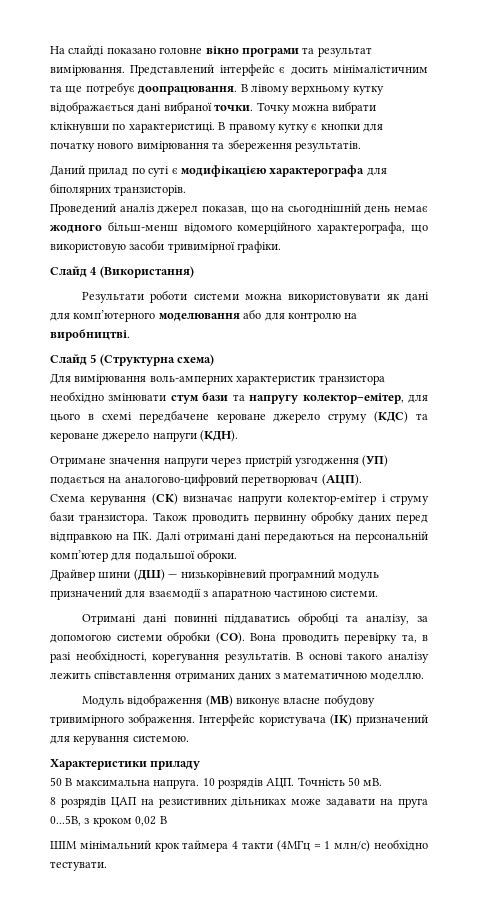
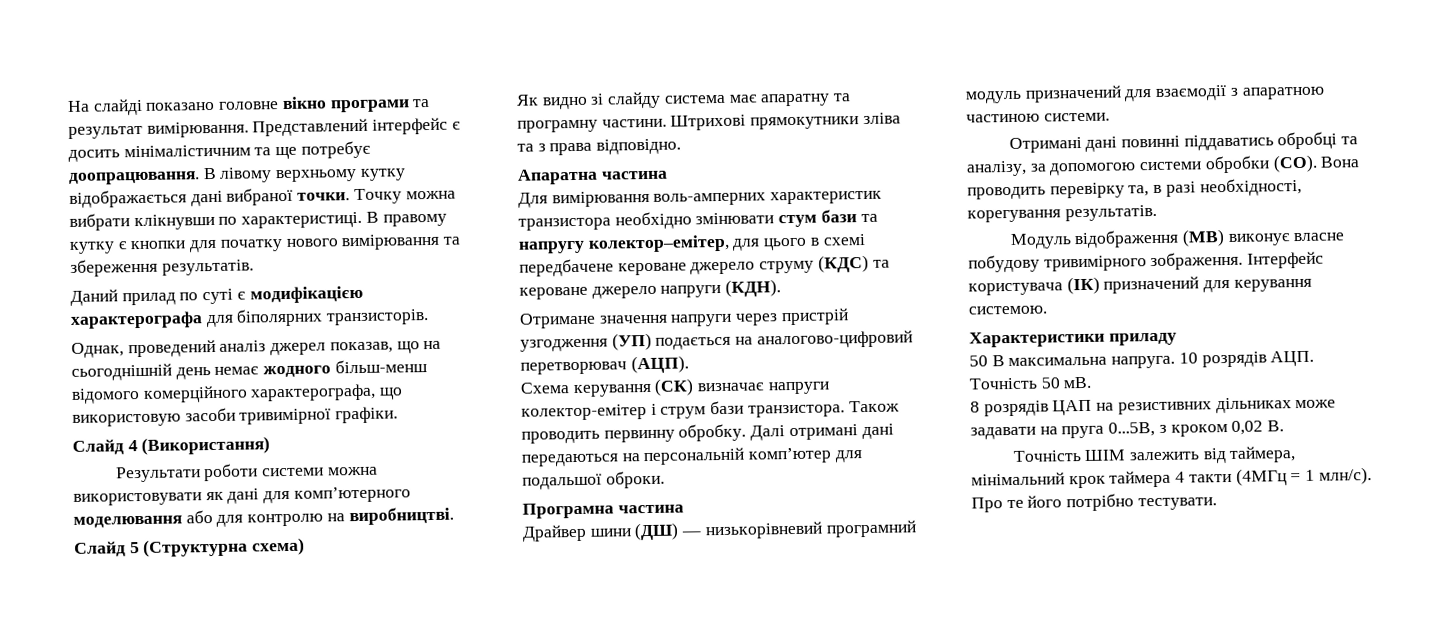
- Проведений аналіз джерел показав, що на сьогоднішній день немає жодного більш-менш відомого комерційного характерографа, що використовую засоби тривимірної графіки.
+ Однак, проведений аналіз джерел показав, що на сьогоднішній день немає жодного більш-менш відомого комерційного характерографа, що використовую засоби тривимірної графіки.
+ Як видно зі слайду система має апаратну та програмну частини. Штрихові прямокутники зліва та з права відповідно.
+ Апаратна частина
- Схема керування (СК) визначає напруги колектор-емітер і струму бази транзистора.
+ Схема керування (СК) визначає напруги колектор-емітер і струм бази транзистора.
- Також проводить первинну обробку даних перед відправкою на ПК. Далі отримані дані передаються на персональній комп’ютер для подальшої оброки.
+ Також проводить первинну обробку. Далі отримані дані передаються на персональній комп’ютер для подальшої оброки.
+ Програмна частина
- В основі такого аналізу лежить співставлення отриманих даних з математичною моделлю.
- 8 розрядів ЦАП на резистивних дільниках може задавати на пруга 0...5В, з кроком 0,02 В
- ШІМ мінімальний крок таймера 4 такти (4МГц = 1 млн/с) необхідно тестувати.
+ 8 розрядів ЦАП на резистивних дільниках може задавати на пруга 0...5В, з кроком 0,02 В.
+ Точність ШІМ залежить від таймера, мінімальний крок таймера 4 такти (4МГц = 1 млн/с). Про те його потрібно тестувати.

